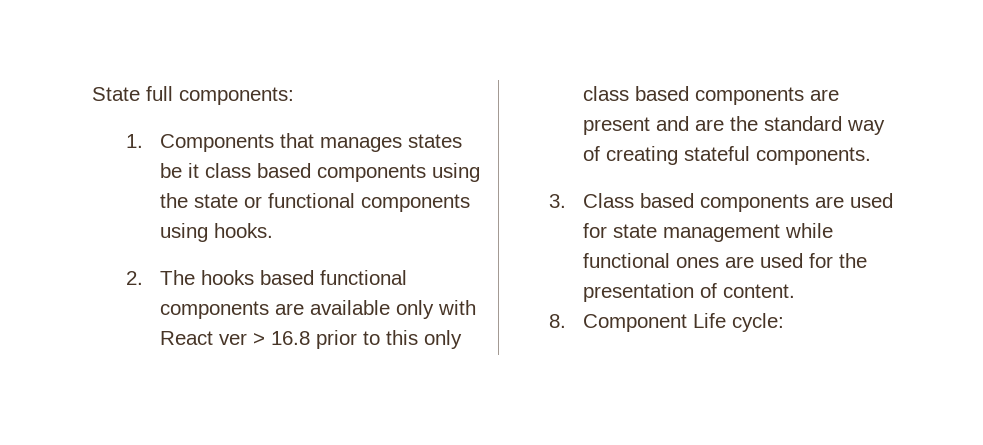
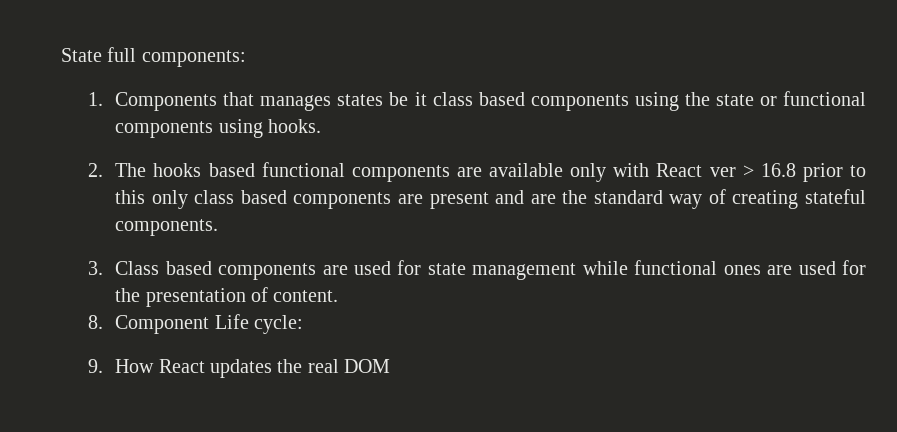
+ 9. How React updates the real DOM

